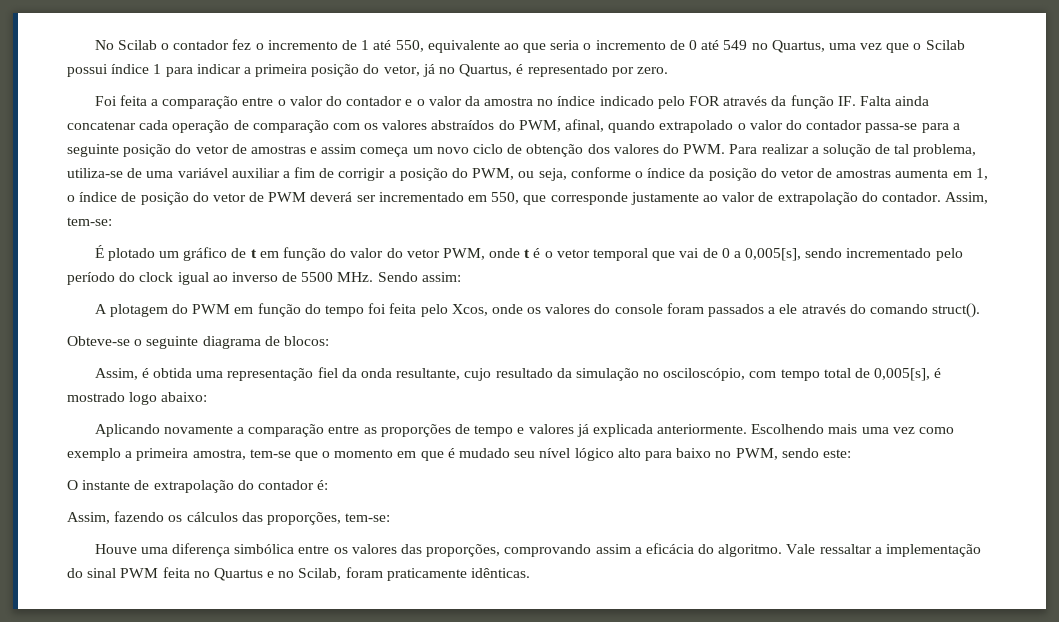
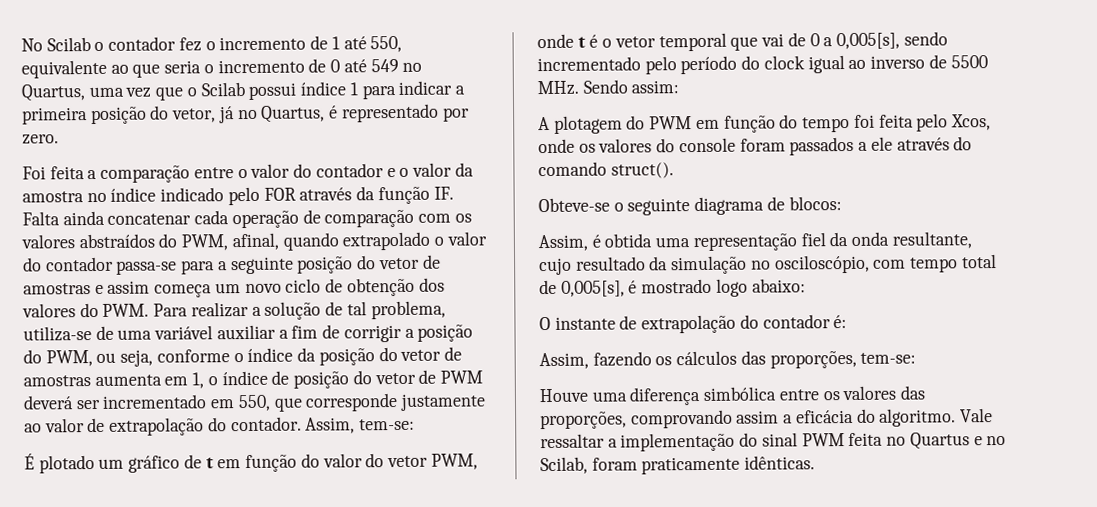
- Aplicando novamente a comparação entre as proporções de tempo e valores já explicada anteriormente. Escolhendo mais uma vez como exemplo a primeira amostra, tem-se que o momento em que é mudado seu nível lógico alto para baixo no PWM, sendo este:

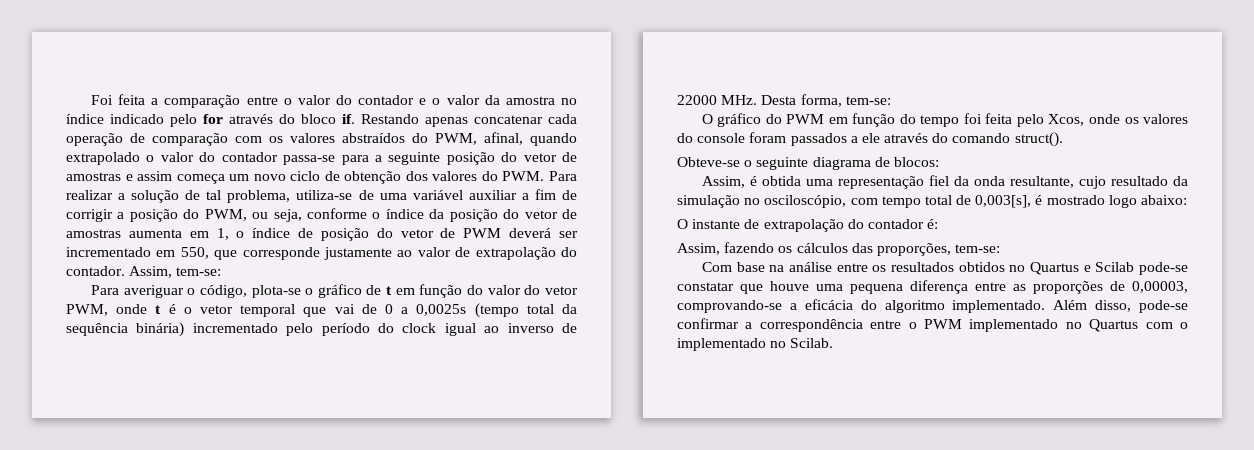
- No Scilab o contador fez o incremento de 1 até 550, equivalente ao que seria o incremento de 0 até 549 no Quartus, uma vez que o Scilab possui índice 1 para indicar a primeira posição do vetor, já no Quartus, é representado por zero.
- Foi feita a comparação entre o valor do contador e o valor da amostra no índice indicado pelo FOR através da função IF. Falta ainda concatenar cada operação de comparação com os valores abstraídos do PWM, afinal, quando extrapolado o valor do contador passa-se para a seguinte posição do vetor de amostras e assim começa um novo ciclo de obtenção dos valores do PWM. Para realizar a solução de tal problema, utiliza-se de uma variável auxiliar a fim de corrigir a posição do PWM, ou seja, conforme o índice da posição do vetor de amostras aumenta em 1, o índice de posição do vetor de PWM deverá ser incrementado em 550, que corresponde justamente ao valor de extrapolação do contador.
+ Foi feita a comparação entre o valor do contador e o valor da amostra no índice indicado pelo for através do bloco if. Restando apenas concatenar cada operação de comparação com os valores abstraídos do PWM, afinal, quando extrapolado o valor do contador passa-se para a seguinte posição do vetor de amostras e assim começa um novo ciclo de obtenção dos valores do PWM. Para realizar a solução de tal problema, utiliza-se de uma variável auxiliar a fim de corrigir a posição do PWM, ou seja, conforme o índice da posição do vetor de amostras aumenta em 1, o índice de posição do vetor de PWM deverá ser incrementado em 550, que corresponde justamente ao valor de extrapolação do contador.
- É plotado um gráfico de t em função do valor do vetor PWM, onde t é o vetor temporal que vai de 0 a 0,005[s], sendo incrementado pelo período do clock igual ao inverso de 5500 MHz. Sendo assim:
- A plotagem do PWM em função do tempo foi feita pelo Xcos, onde os valores do console foram passados a ele através do comando struct().
+ Para averiguar o código, plota-se o gráfico de t em função do valor do vetor PWM, onde t é o vetor temporal que vai de 0 a 0,0025s (tempo total da sequência binária) incrementado pelo período do clock igual ao inverso de 22000 MHz. Desta forma, tem-se:
+ O gráfico do PWM em função do tempo foi feita pelo Xcos, onde os valores do console foram passados a ele através do comando struct().
- Assim, é obtida uma representação fiel da onda resultante, cujo resultado da simulação no osciloscópio, com tempo total de 0,005[s], é mostrado logo abaixo:
+ Assim, é obtida uma representação fiel da onda resultante, cujo resultado da simulação no osciloscópio, com tempo total de 0,003[s], é mostrado logo abaixo:
- Houve uma diferença simbólica entre os valores das proporções, comprovando assim a eficácia do algoritmo. Vale ressaltar a implementação do sinal PWM feita no Quartus e no Scilab, foram praticamente idênticas.
+ Com base na análise entre os resultados obtidos no Quartus e Scilab pode-se constatar que houve uma pequena diferença entre as proporções de 0,00003, comprovando-se a eficácia do algoritmo implementado. Além disso, pode-se confirmar a correspondência entre o PWM implementado no Quartus com o implementado no Scilab.

